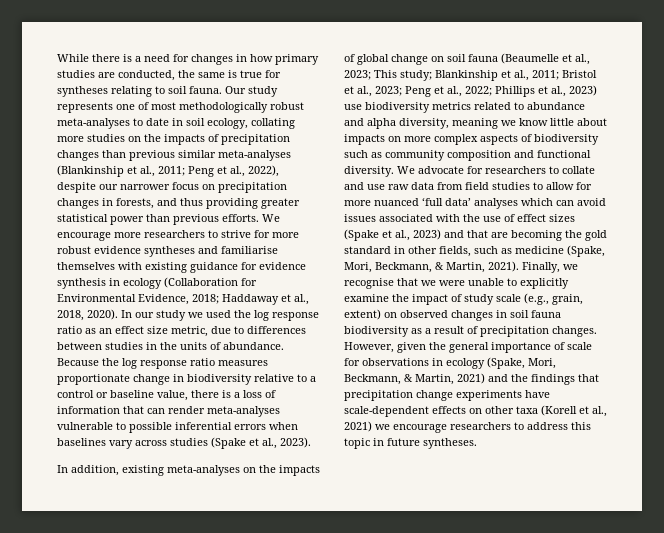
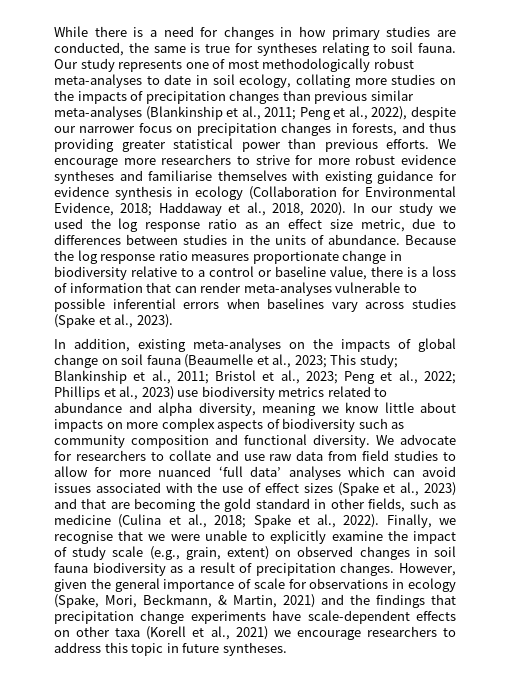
- We advocate for researchers to collate and use raw data from field studies to allow for more nuanced ‘full data’ analyses which can avoid issues associated with the use of effect sizes (Spake et al., 2023) and that are becoming the gold standard in other fields, such as medicine (Spake, Mori, Beckmann, & Martin, 2021).
+ We advocate for researchers to collate and use raw data from field studies to allow for more nuanced ‘full data’ analyses which can avoid issues associated with the use of effect sizes (Spake et al., 2023) and that are becoming the gold standard in other fields, such as medicine (Culina et al., 2018; Spake et al., 2022).

